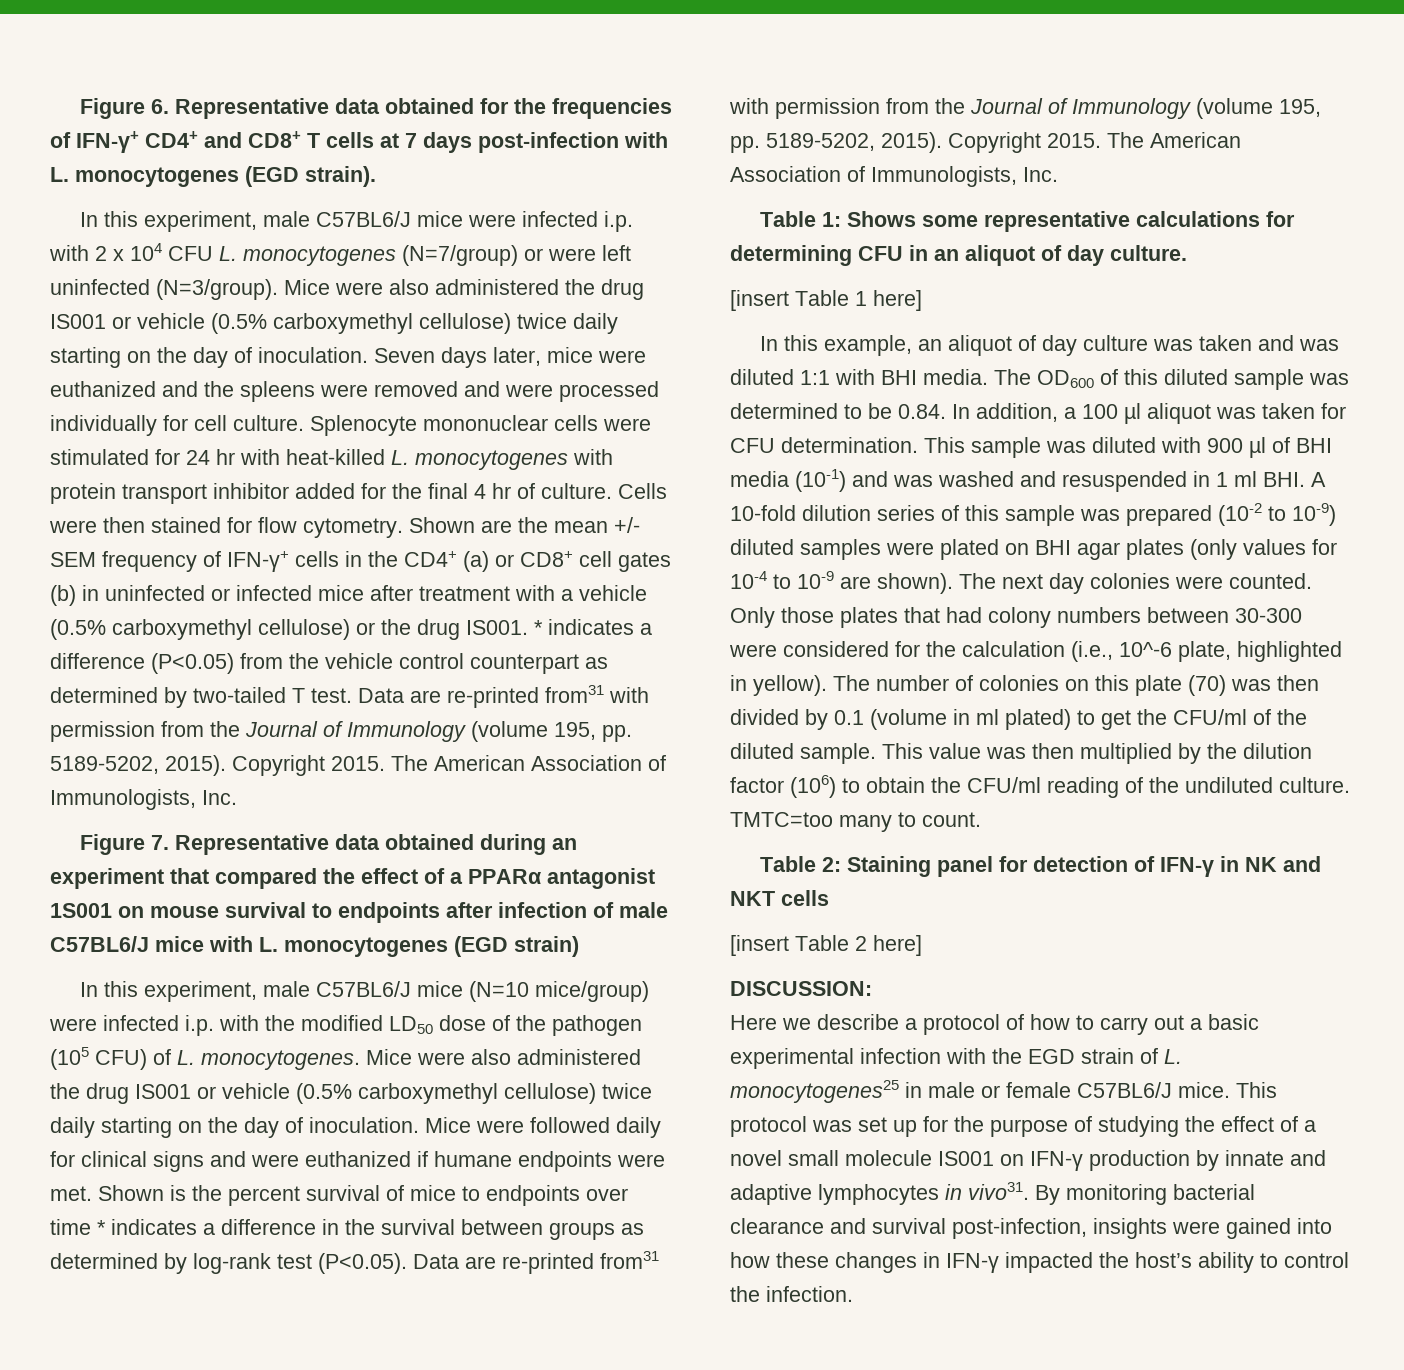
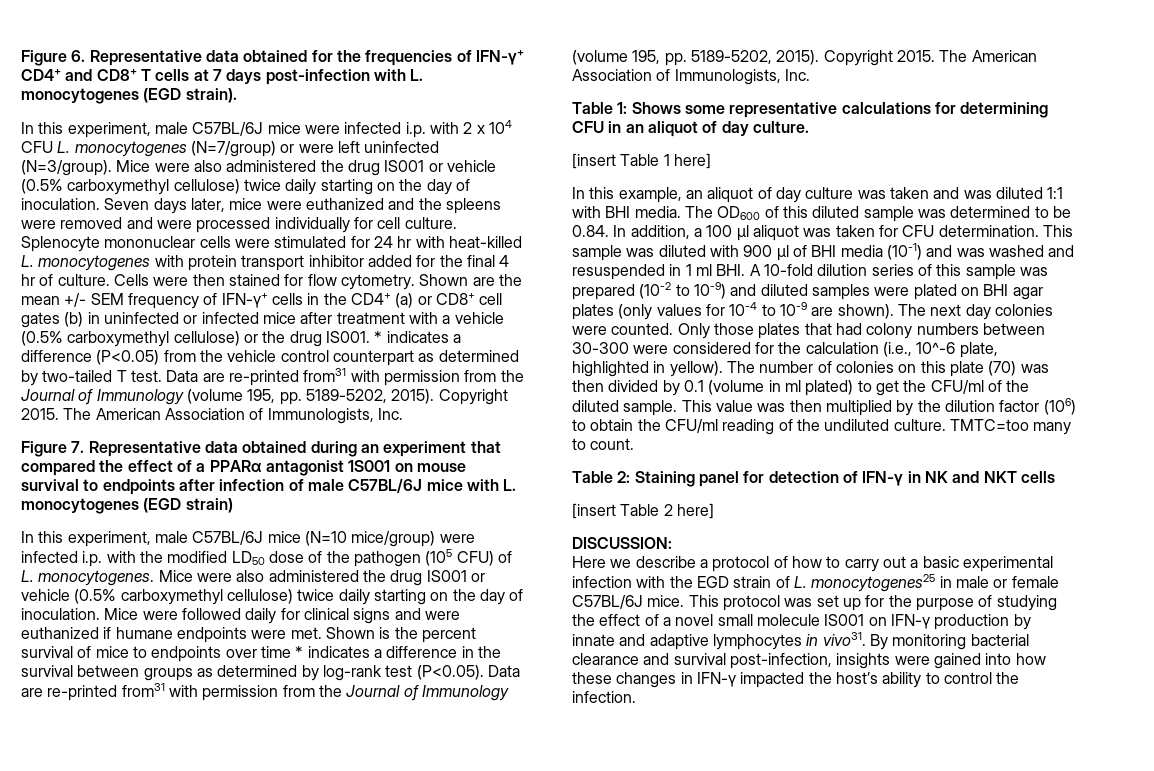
- In this experiment, male C57BL6/J mice were infected i.p. with 2 x 104 CFU L. monocytogenes (N=7/group) or were left uninfected (N=3/group).
+ In this experiment, male C57BL/6J mice were infected i.p. with 2 x 104 CFU L. monocytogenes (N=7/group) or were left uninfected (N=3/group).
- Figure 7. Representative data obtained during an experiment that compared the effect of a PPARα antagonist 1S001 on mouse survival to endpoints after infection of male C57BL6/J mice with L. monocytogenes (EGD strain)
+ Figure 7. Representative data obtained during an experiment that compared the effect of a PPARα antagonist 1S001 on mouse survival to endpoints after infection of male C57BL/6J mice with L. monocytogenes (EGD strain)
- In this experiment, male C57BL6/J mice (N=10 mice/group) were infected i.p. with the modified LD50 dose of the pathogen (105 CFU) of L. monocytogenes.
+ In this experiment, male C57BL/6J mice (N=10 mice/group) were infected i.p. with the modified LD50 dose of the pathogen (105 CFU) of L. monocytogenes.
- This sample was diluted with 900 µl of BHI media (10-1) and was washed and resuspended in 1 ml BHI. A 10-fold dilution series of this sample was prepared (10-2 to 10-9) diluted samples were plated on BHI agar plates (only values for 10-4 to 10-9 are shown).
+ This sample was diluted with 900 µl of BHI media (10-1) and was washed and resuspended in 1 ml BHI. A 10-fold dilution series of this sample was prepared (10-2 to 10-9) and diluted samples were plated on BHI agar plates (only values for 10-4 to 10-9 are shown).
- Here we describe a protocol of how to carry out a basic experimental infection with the EGD strain of L. monocytogenes25 in male or female C57BL6/J mice.
+ Here we describe a protocol of how to carry out a basic experimental infection with the EGD strain of L. monocytogenes25 in male or female C57BL/6J mice.

